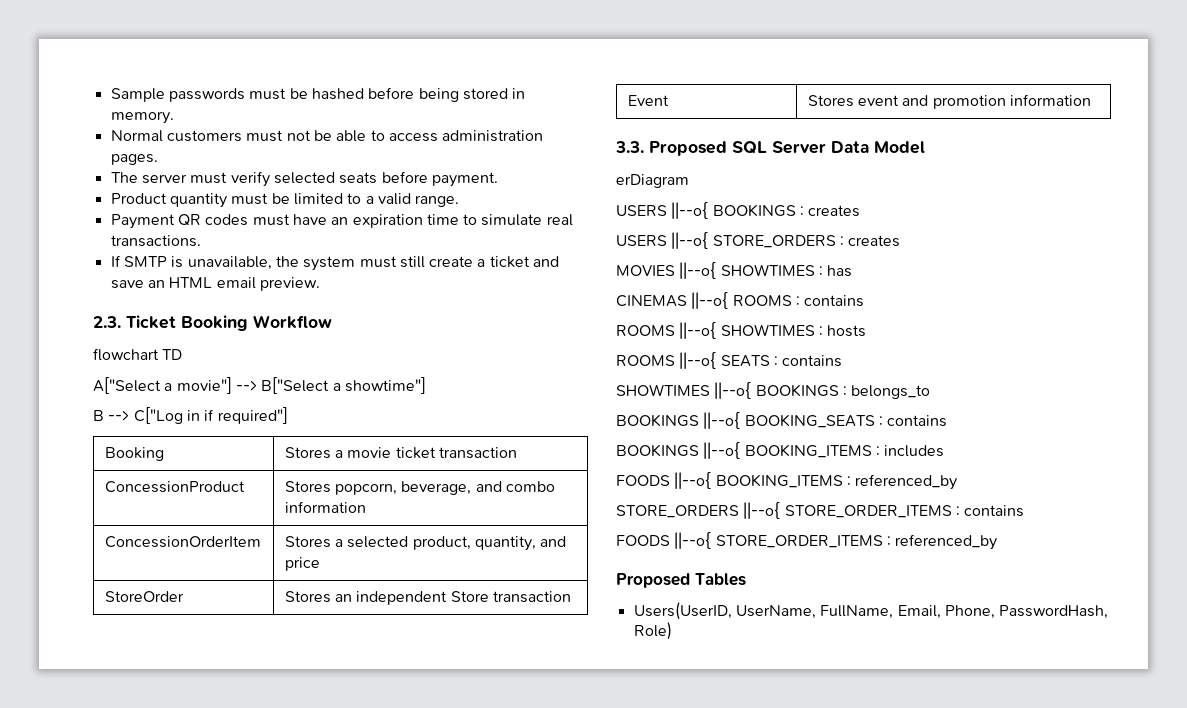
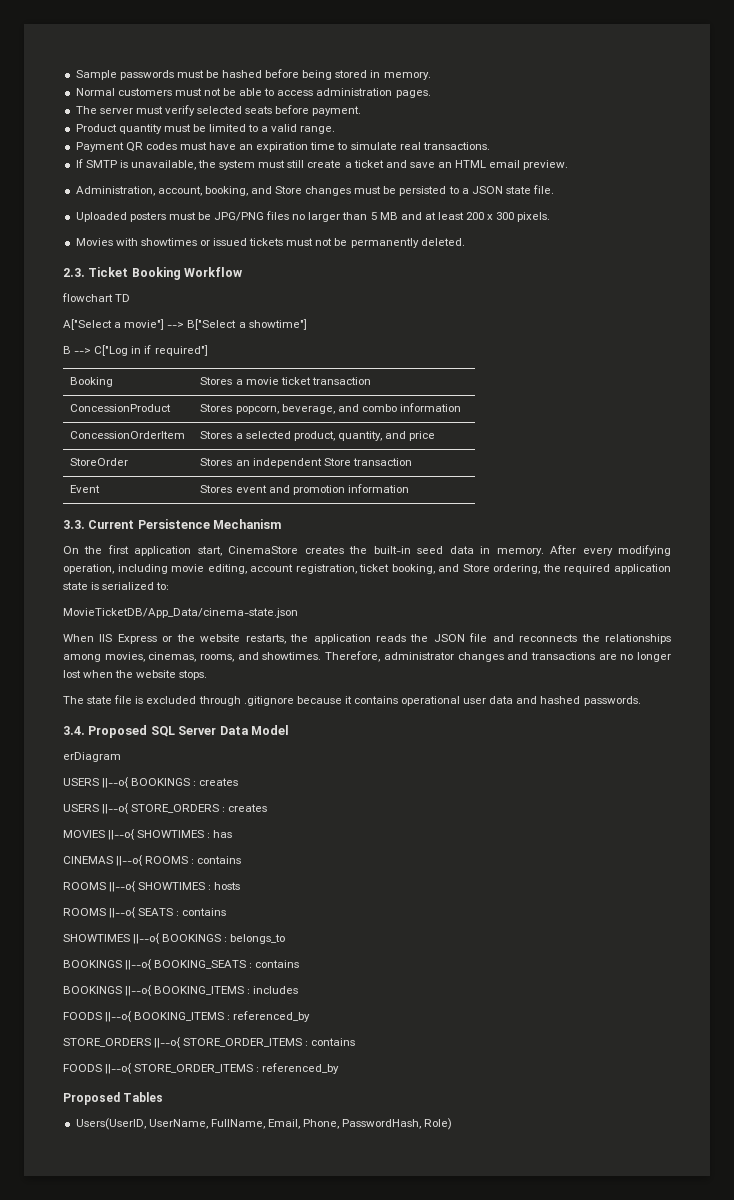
+ Administration, account, booking, and Store changes must be persisted to a JSON state file.
+ Uploaded posters must be JPG/PNG files no larger than 5 MB and at least 200 x 300 pixels.
+ Movies with showtimes or issued tickets must not be permanently deleted.
- 3.3. Proposed SQL Server Data Model
+ 3.3. Current Persistence Mechanism
+ On the first application start, CinemaStore creates the built-in seed data in memory. After every modifying operation, including movie editing, account registration, ticket booking, and Store ordering, the required application state is serialized to:
+ MovieTicketDB/App_Data/cinema-state.json
+ When IIS Express or the website restarts, the application reads the JSON file and reconnects the relationships among movies, cinemas, rooms, and showtimes. Therefore, administrator changes and transactions are no longer lost when the website stops.
+ The state file is excluded through .gitignore because it contains operational user data and hashed passwords.
+ 3.4. Proposed SQL Server Data Model

